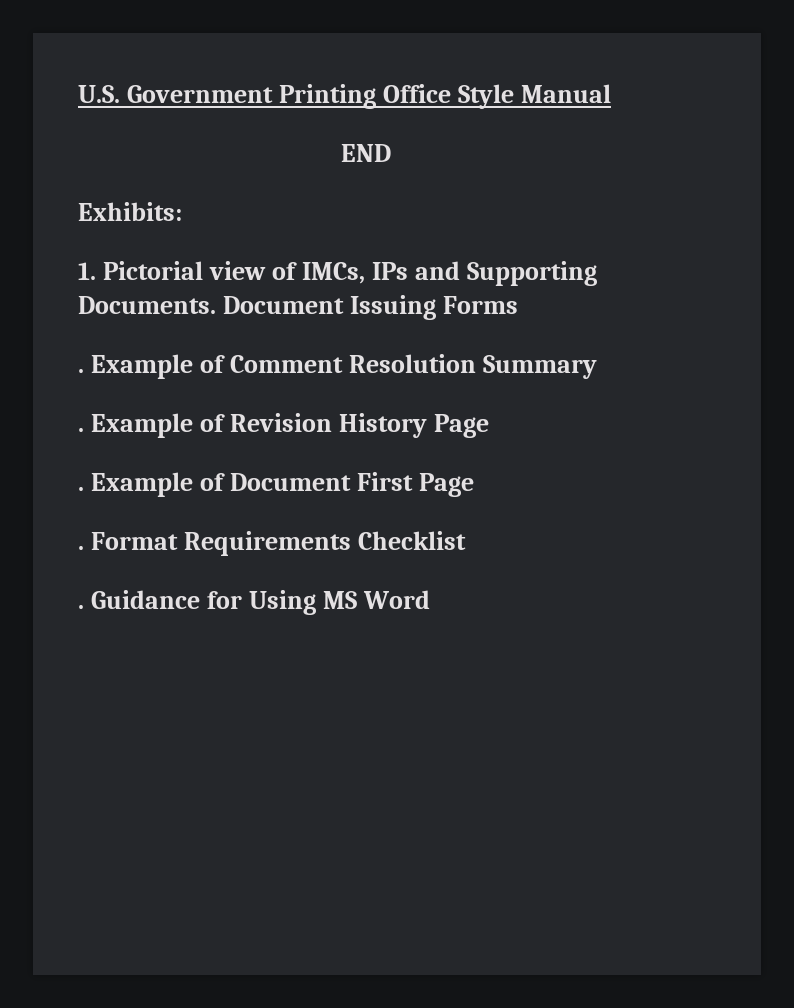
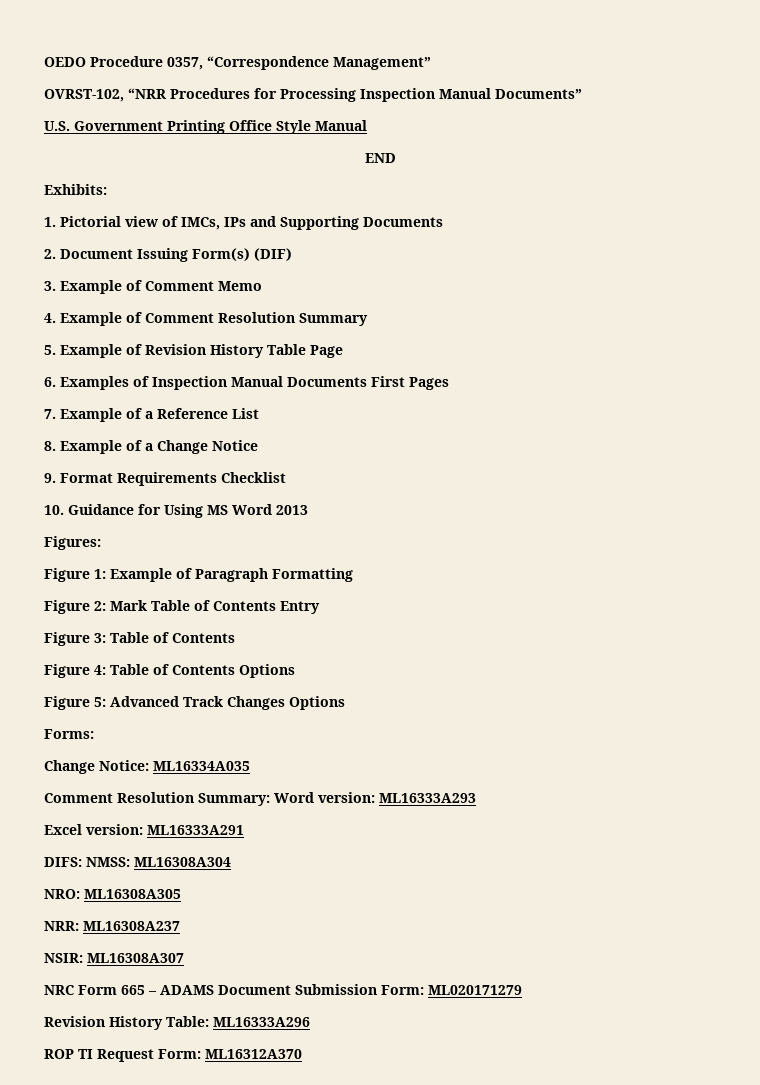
+ OEDO Procedure 0357, “Correspondence Management”
+ OVRST-102, “NRR Procedures for Processing Inspection Manual Documents”
- 1. Pictorial view of IMCs, IPs and Supporting Documents. Document Issuing Forms
- . Example of Comment Resolution Summary
+ 1. Pictorial view of IMCs, IPs and Supporting Documents
+ 2. Document Issuing Form(s) (DIF)
+ 3. Example of Comment Memo
+ 4. Example of Comment Resolution Summary
- . Example of Revision History Page
- . Example of Document First Page
- . Format Requirements Checklist
+ 5. Example of Revision History Table Page
+ 6. Examples of Inspection Manual Documents First Pages
+ 7. Example of a Reference List
+ 8. Example of a Change Notice
+ 9. Format Requirements Checklist
- . Guidance for Using MS Word
+ 10. Guidance for Using MS Word 2013
+ Figures:
+ Figure 1: Example of Paragraph Formatting
+ Figure 2: Mark Table of Contents Entry
+ Figure 3: Table of Contents
+ Figure 4: Table of Contents Options
+ Figure 5: Advanced Track Changes Options
+ Forms:
+ Change Notice: ML16334A035
+ Comment Resolution Summary: Word version: ML16333A293
+ Excel version: ML16333A291
+ DIFS: NMSS: ML16308A304
+ NRO: ML16308A305
+ NRR: ML16308A237
+ NSIR: ML16308A307
+ NRC Form 665 – ADAMS Document Submission Form: ML020171279
+ Revision History Table: ML16333A296
+ ROP TI Request Form: ML16312A370

